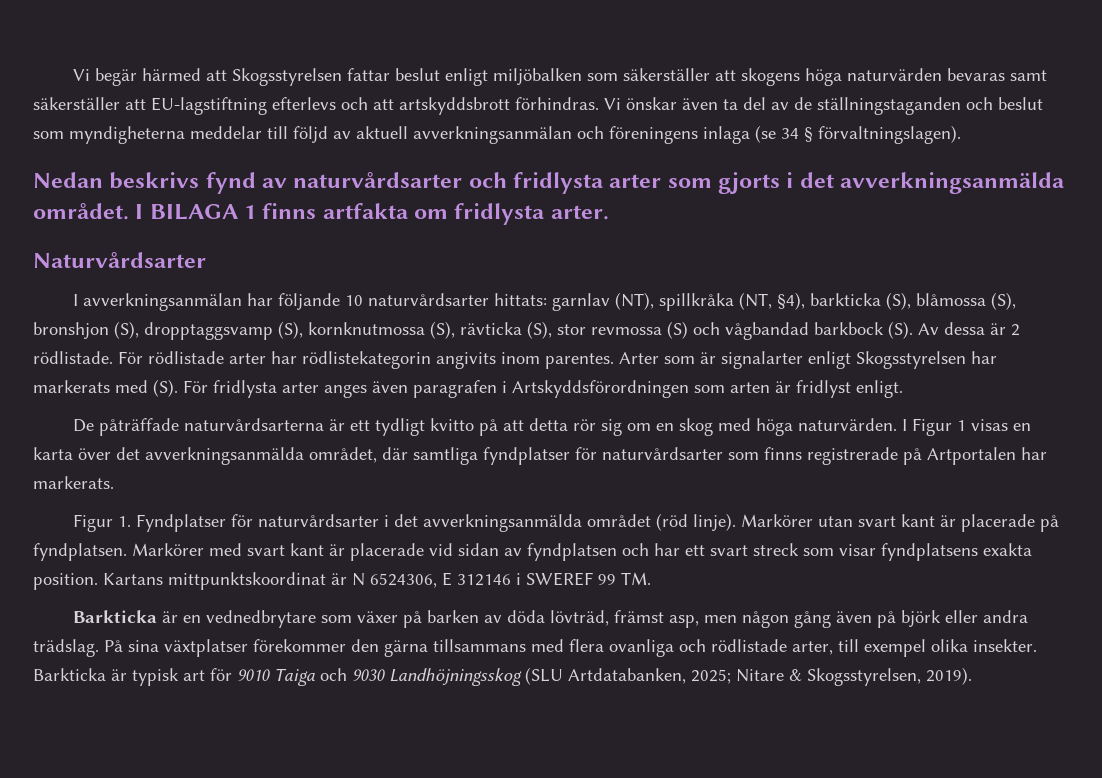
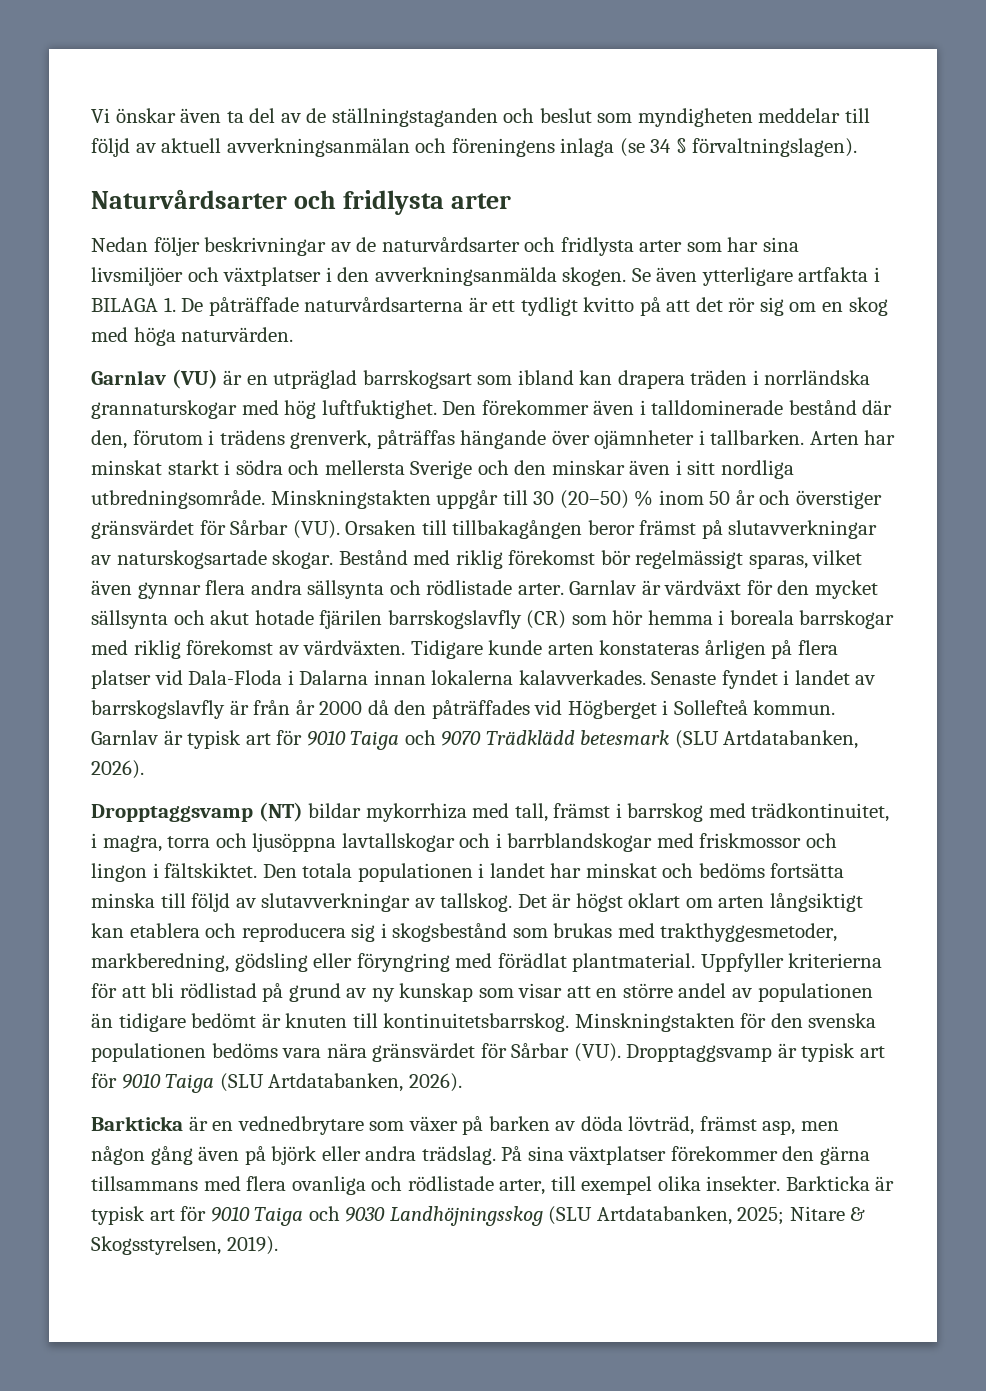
- Vi begär härmed att Skogsstyrelsen fattar beslut enligt miljöbalken som säkerställer att skogens höga naturvärden bevaras samt säkerställer att EU-lagstiftning efterlevs och att artskyddsbrott förhindras. Vi önskar även ta del av de ställningstaganden och beslut som myndigheterna meddelar till följd av aktuell avverkningsanmälan och föreningens inlaga (se 34 § förvaltningslagen).
+ Vi önskar även ta del av de ställningstaganden och beslut som myndigheten meddelar till följd av aktuell avverkningsanmälan och föreningens inlaga (se 34 § förvaltningslagen).
- Nedan beskrivs fynd av naturvårdsarter och fridlysta arter som gjorts i det avverkningsanmälda området. I BILAGA 1 finns artfakta om fridlysta arter.
- Naturvårdsarter
- I avverkningsanmälan har följande 10 naturvårdsarter hittats: garnlav (NT), spillkråka (NT, §4), barkticka (S), blåmossa (S), bronshjon (S), dropptaggsvamp (S), kornknutmossa (S), rävticka (S), stor revmossa (S) och vågbandad barkbock (S). Av dessa är 2 rödlistade. För rödlistade arter har rödlistekategorin angivits inom parentes. Arter som är signalarter enligt Skogsstyrelsen har markerats med (S). För fridlysta arter anges även paragrafen i Artskyddsförordningen som arten är fridlyst enligt.
- De påträffade naturvårdsarterna är ett tydligt kvitto på att detta rör sig om en skog med höga naturvärden. I Figur 1 visas en karta över det avverkningsanmälda området, där samtliga fyndplatser för naturvårdsarter som finns registrerade på Artportalen har markerats.
- Figur 1. Fyndplatser för naturvårdsarter i det avverkningsanmälda området (röd linje). Markörer utan svart kant är placerade på fyndplatsen. Markörer med svart kant är placerade vid sidan av fyndplatsen och har ett svart streck som visar fyndplatsens exakta position. Kartans mittpunktskoordinat är N 6524306, E 312146 i SWEREF 99 TM.
+ Naturvårdsarter och fridlysta arter
+ Nedan följer beskrivningar av de naturvårdsarter och fridlysta arter som har sina livsmiljöer och växtplatser i den avverkningsanmälda skogen. Se även ytterligare artfakta i BILAGA 1. De påträffade naturvårdsarterna är ett tydligt kvitto på att det rör sig om en skog med höga naturvärden.
+ Garnlav (VU) är en utpräglad barrskogsart som ibland kan drapera träden i norrländska grannaturskogar med hög luftfuktighet. Den förekommer även i talldominerade bestånd där den, förutom i trädens grenverk, påträffas hängande över ojämnheter i tallbarken. Arten har minskat starkt i södra och mellersta Sverige och den minskar även i sitt nordliga utbredningsområde. Minskningstakten uppgår till 30 (20–50) % inom 50 år och överstiger gränsvärdet för Sårbar (VU). Orsaken till tillbakagången beror främst på slutavverkningar av naturskogsartade skogar. Bestånd med riklig förekomst bör regelmässigt sparas, vilket även gynnar flera andra sällsynta och rödlistade arter. Garnlav är värdväxt för den mycket sällsynta och akut hotade fjärilen barrskogslavfly (CR) som hör hemma i boreala barrskogar med riklig förekomst av värdväxten. Tidigare kunde arten konstateras årligen på flera platser vid Dala-Floda i Dalarna innan lokalerna kalavverkades. Senaste fyndet i landet av barrskogslavfly är från år 2000 då den påträffades vid Högberget i Sollefteå kommun. Garnlav är typisk art för 9010 Taiga och 9070 Trädklädd betesmark (SLU Artdatabanken, 2026).
+ Dropptaggsvamp (NT) bildar mykorrhiza med tall, främst i barrskog med trädkontinuitet, i magra, torra och ljusöppna lavtallskogar och i barrblandskogar med friskmossor och lingon i fältskiktet. Den totala populationen i landet har minskat och bedöms fortsätta minska till följd av slutavverkningar av tallskog. Det är högst oklart om arten långsiktigt kan etablera och reproducera sig i skogsbestånd som brukas med trakthyggesmetoder, markberedning, gödsling eller föryngring med förädlat plantmaterial. Uppfyller kriterierna för att bli rödlistad på grund av ny kunskap som visar att en större andel av populationen än tidigare bedömt är knuten till kontinuitetsbarrskog. Minskningstakten för den svenska populationen bedöms vara nära gränsvärdet för Sårbar (VU). Dropptaggsvamp är typisk art för 9010 Taiga (SLU Artdatabanken, 2026).

